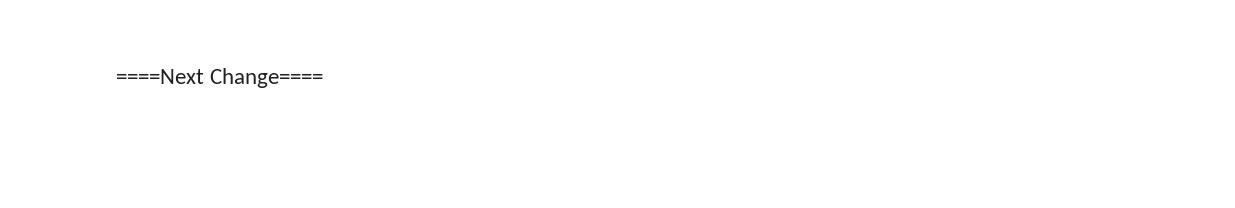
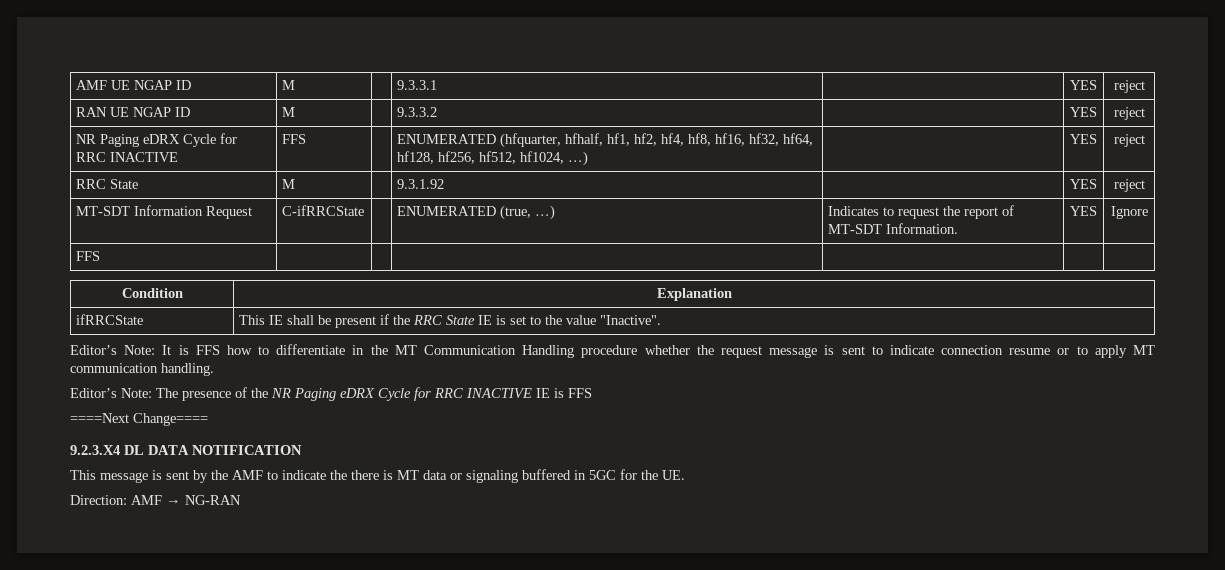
+ AMF UE NGAP ID | M | | 9.3.3.1 | | YES | reject
+ RAN UE NGAP ID | M | | 9.3.3.2 | | YES | reject
+ NR Paging eDRX Cycle for RRC INACTIVE | FFS | | ENUMERATED (hfquarter, hfhalf, hf1, hf2, hf4, hf8, hf16, hf32, hf64, hf128, hf256, hf512, hf1024, …) | | YES | reject
+ RRC State | M | | 9.3.1.92 | | YES | reject
+ MT-SDT Information Request | C-ifRRCState | | ENUMERATED (true, …) | Indicates to request the report of MT-SDT Information. | YES | Ignore
+ FFS | | | | | |
+ Condition | Explanation
+ ifRRCState | This IE shall be present if the RRC State IE is set to the value "Inactive".
+ Editor’s Note: It is FFS how to differentiate in the MT Communication Handling procedure whether the request message is sent to indicate connection resume or to apply MT communication handling.
+ Editor’s Note: The presence of the NR Paging eDRX Cycle for RRC INACTIVE IE is FFS
  ====Next Change====
+ 9.2.3.X4 DL DATA NOTIFICATION
+ This message is sent by the AMF to indicate the there is MT data or signaling buffered in 5GC for the UE.
+ Direction: AMF → NG-RAN

